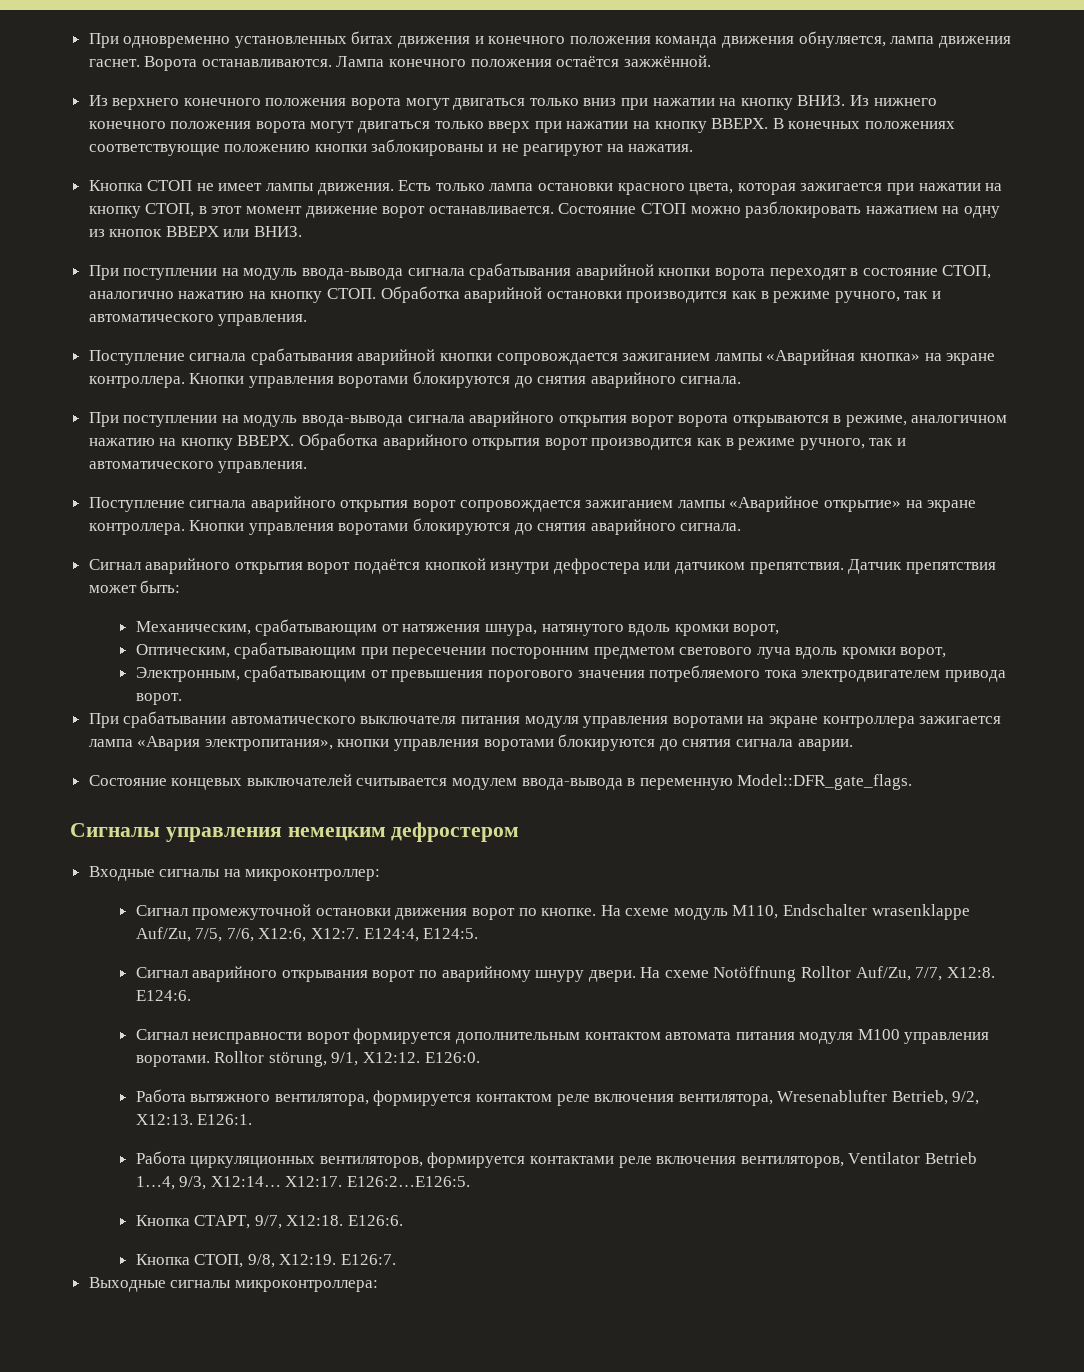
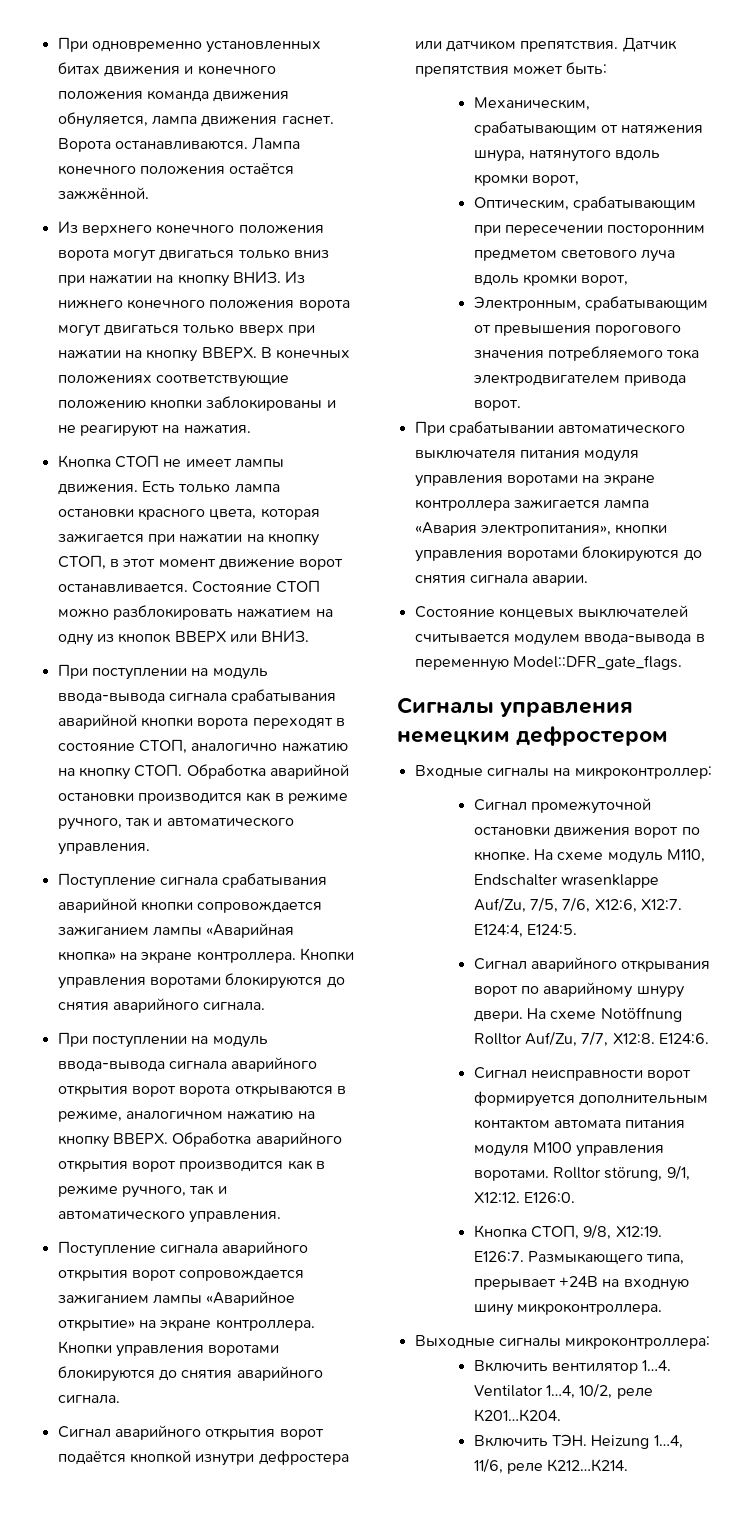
- Работа вытяжного вентилятора, формируется контактом реле включения вентилятора, Wresenablufter Betrieb, 9/2, X12:13. E126:1.
- Работа циркуляционных вентиляторов, формируется контактами реле включения вентиляторов, Ventilator Betrieb 1…4, 9/3, X12:14… X12:17. E126:2…E126:5.
- Кнопка СТАРТ, 9/7, X12:18. E126:6.
- E126:7.
+ E126:7. Размыкающего типа, прерывает +24В на входную шину микроконтроллера.
  Выходные сигналы микроконтроллера:
+ Включить вентилятор 1…4. Ventilator 1…4, 10/2, реле К201…К204.
+ Включить ТЭН. Heizung 1…4, 11/6, реле К212…К214.

